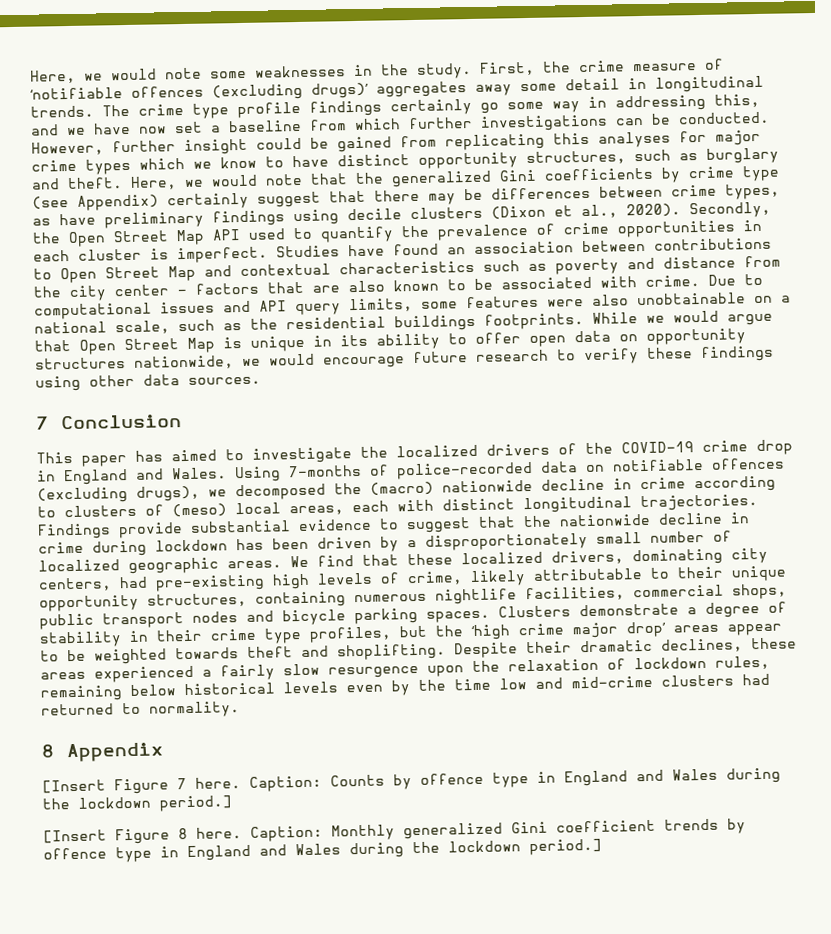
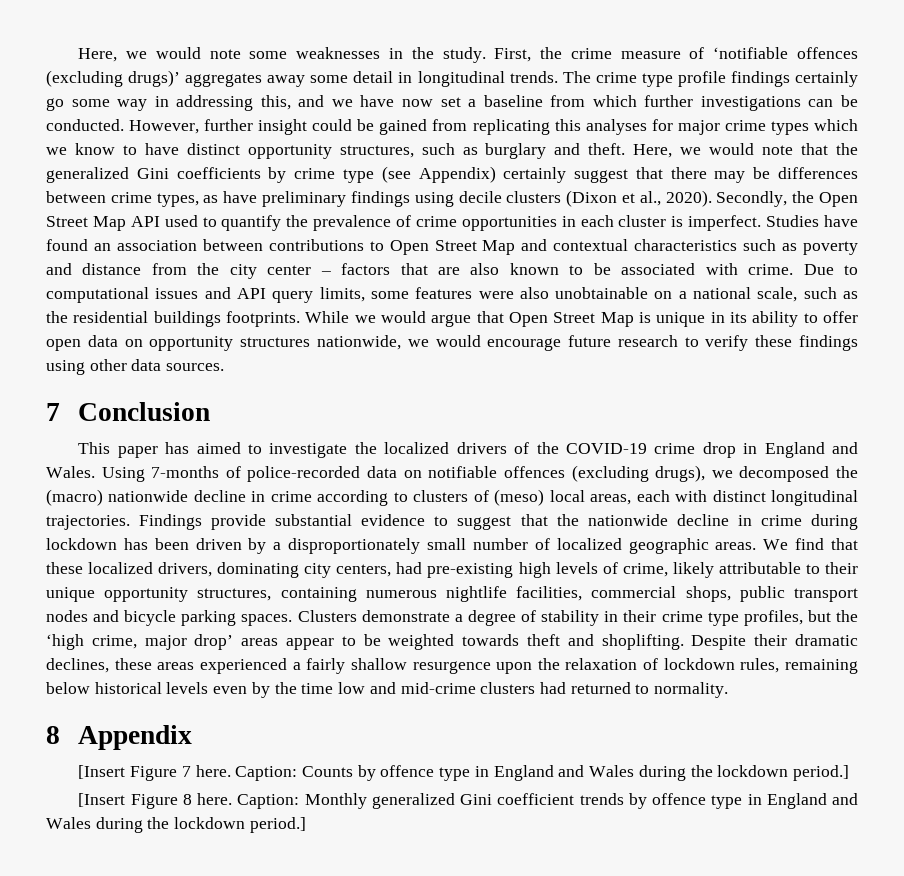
- Clusters demonstrate a degree of stability in their crime type profiles, but the ‘high crime major drop’ areas appear to be weighted towards theft and shoplifting.
+ Clusters demonstrate a degree of stability in their crime type profiles, but the ‘high crime, major drop’ areas appear to be weighted towards theft and shoplifting.
- Despite their dramatic declines, these areas experienced a fairly slow resurgence upon the relaxation of lockdown rules, remaining below historical levels even by the time low and mid-crime clusters had returned to normality.
+ Despite their dramatic declines, these areas experienced a fairly shallow resurgence upon the relaxation of lockdown rules, remaining below historical levels even by the time low and mid-crime clusters had returned to normality.

